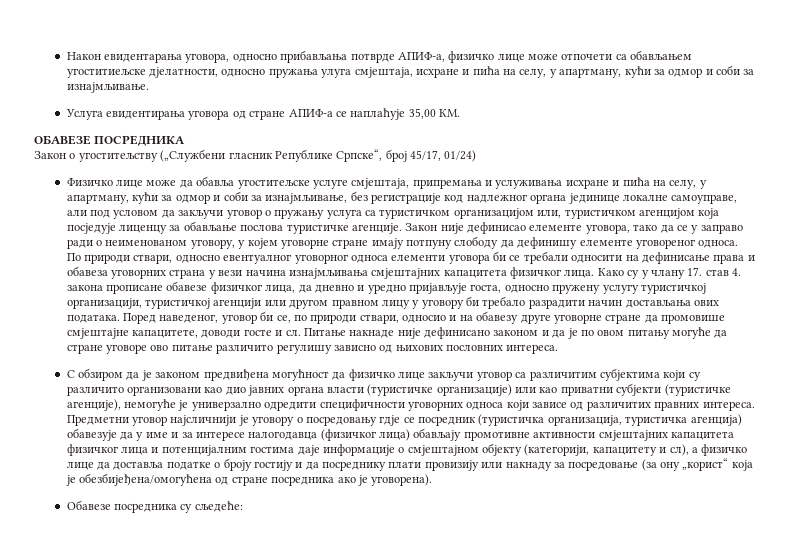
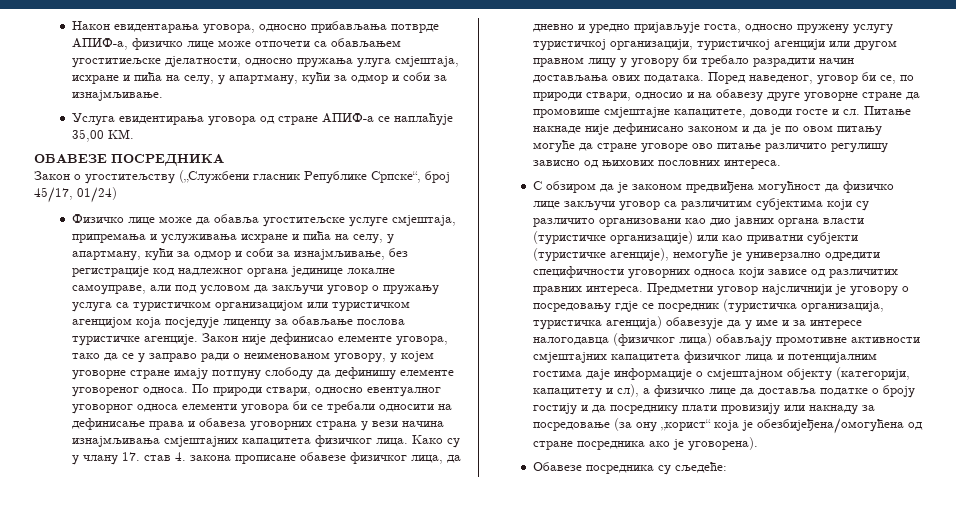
- Физичко лице може да обавља угоститељске услуге смјештаја, припремања и услуживања исхране и пића на селу, у апартману, кући за одмор и соби за изнајмљивање, без регистрације код надлежног органа јединице локалне самоуправе, али под условом да закључи уговор о пружању услуга са туристичком организацијом или, туристичком агенцијом која посједује лиценцу за обављање послова туристичке агенције.
+ Физичко лице може да обавља угоститељске услуге смјештаја, припремања и услуживања исхране и пића на селу, у апартману, кући за одмор и соби за изнајмљивање, без регистрације код надлежног органа јединице локалне самоуправе, али под условом да закључи уговор о пружању услуга са туристичком организацијом или туристичком агенцијом која посједује лиценцу за обављање послова туристичке агенције.

